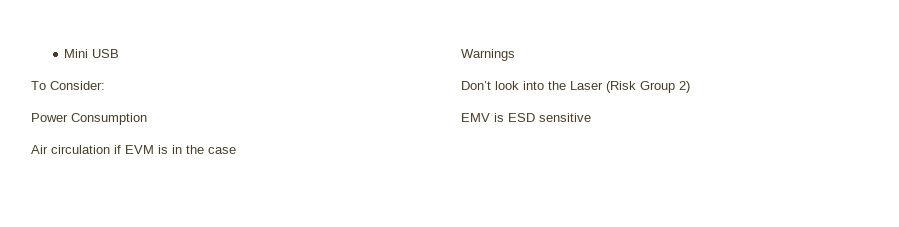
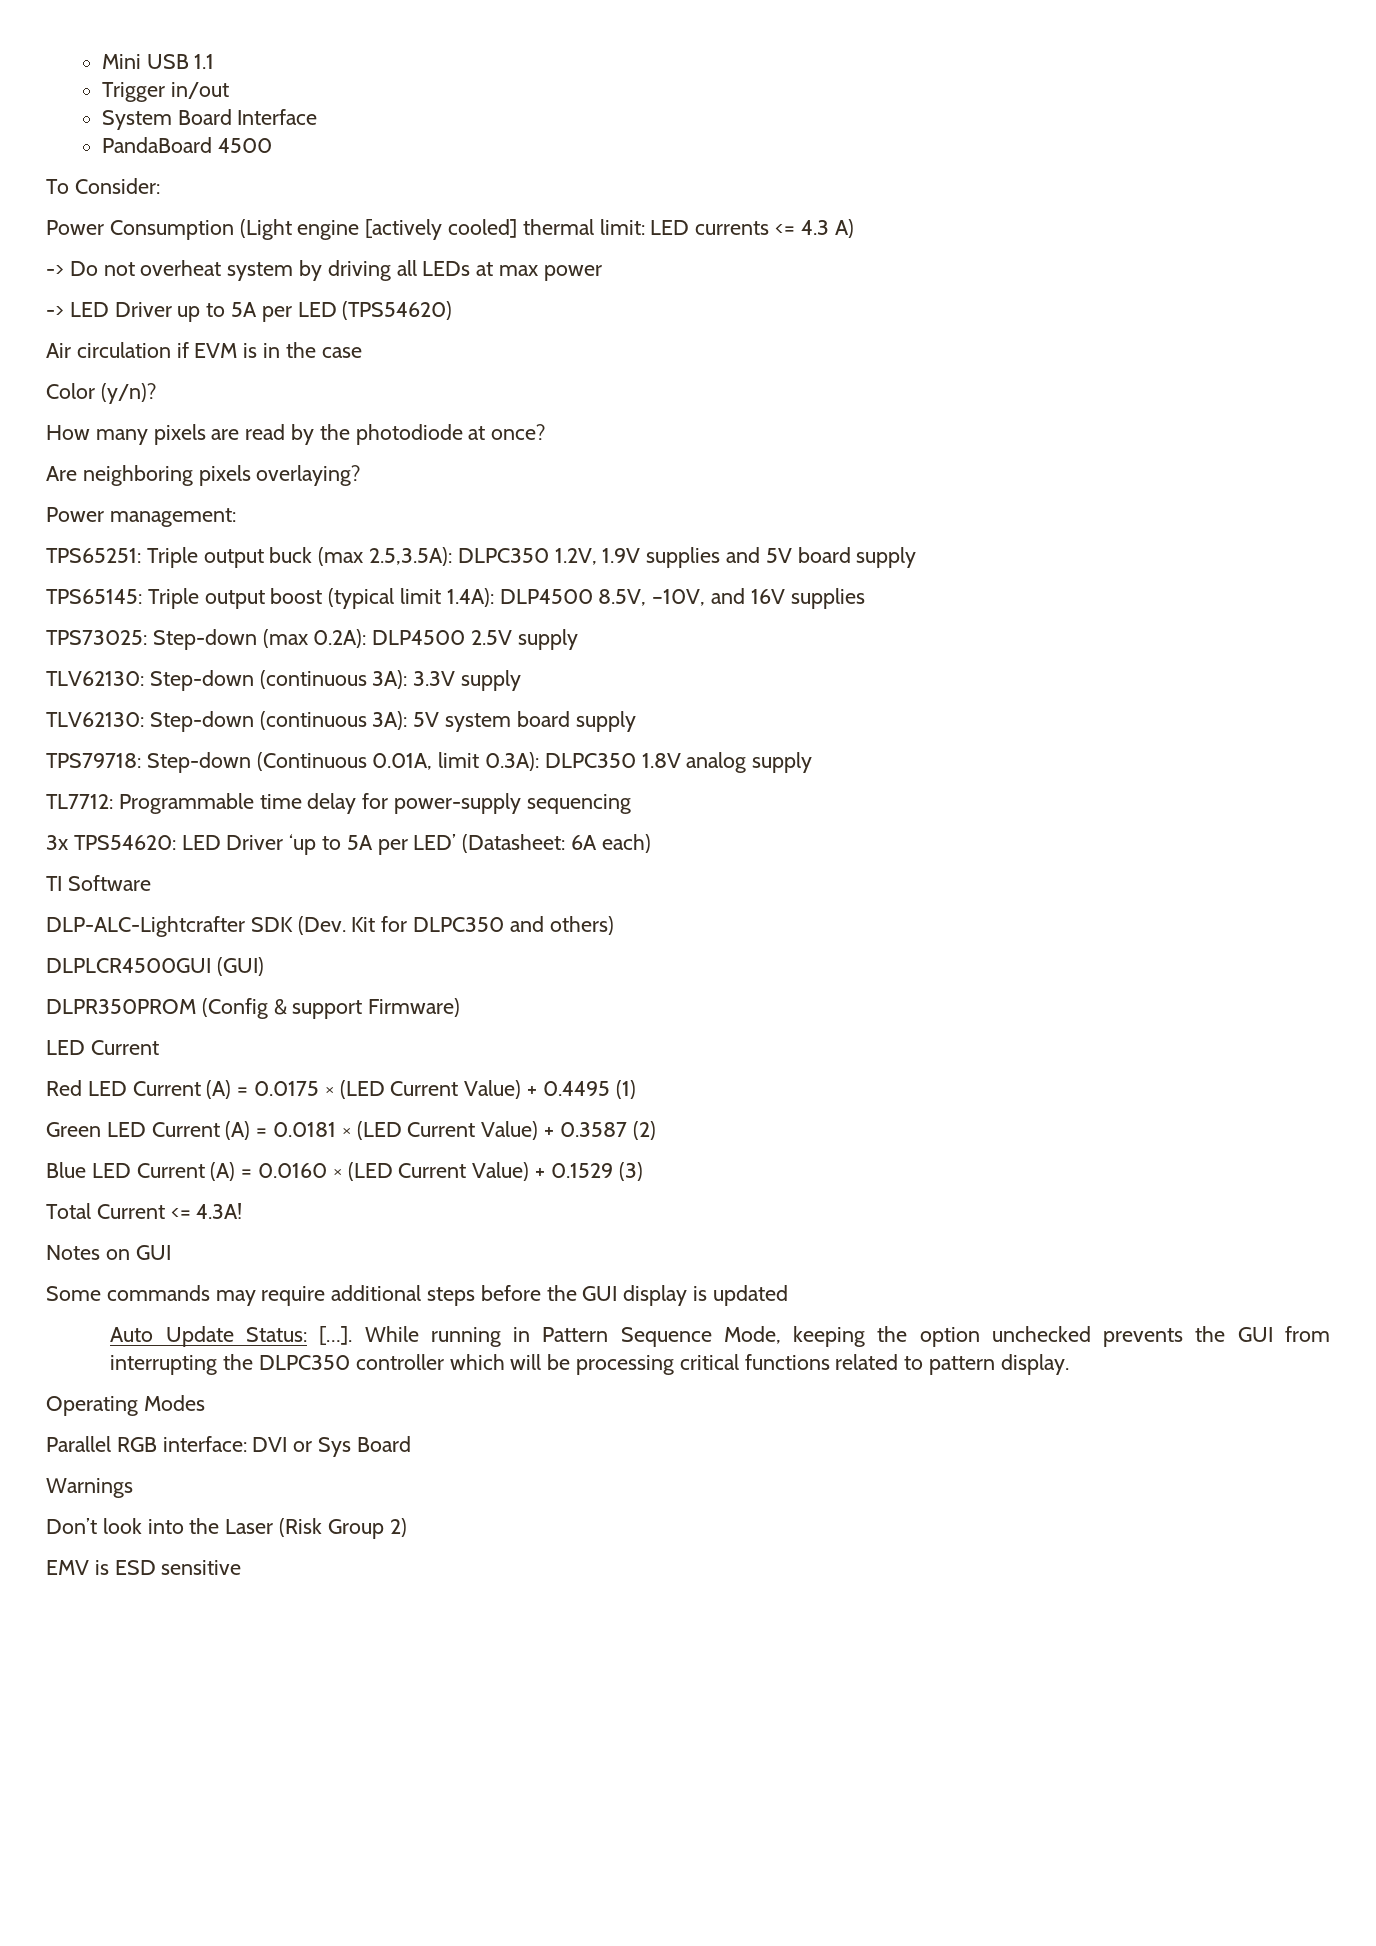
- Mini USB
+ Mini USB 1.1
+ Trigger in/out
+ System Board Interface
+ PandaBoard 4500
  To Consider:
- Power Consumption
+ Power Consumption (Light engine [actively cooled] thermal limit: LED currents <= 4.3 A)
+ -> Do not overheat system by driving all LEDs at max power
+ -> LED Driver up to 5A per LED (TPS54620)
+ Color (y/n)?
+ How many pixels are read by the photodiode at once?
+ Are neighboring pixels overlaying?
+ Power management:
+ TPS65251: Triple output buck (max 2.5,3.5A): DLPC350 1.2V, 1.9V supplies and 5V board supply
+ TPS65145: Triple output boost (typical limit 1.4A): DLP4500 8.5V, –10V, and 16V supplies
+ TPS73025: Step-down (max 0.2A): DLP4500 2.5V supply
+ TLV62130: Step-down (continuous 3A): 3.3V supply
+ TLV62130: Step-down (continuous 3A): 5V system board supply
+ TPS79718: Step-down (Continuous 0.01A, limit 0.3A): DLPC350 1.8V analog supply
+ TL7712: Programmable time delay for power-supply sequencing
+ 3x TPS54620: LED Driver ‘up to 5A per LED’ (Datasheet: 6A each)
+ TI Software
+ DLP-ALC-Lightcrafter SDK (Dev. Kit for DLPC350 and others)
+ DLPLCR4500GUI (GUI)
+ DLPR350PROM (Config & support Firmware)
+ LED Current
+ Red LED Current (A) = 0.0175 × (LED Current Value) + 0.4495 (1)
+ Green LED Current (A) = 0.0181 × (LED Current Value) + 0.3587 (2)
+ Blue LED Current (A) = 0.0160 × (LED Current Value) + 0.1529 (3)
+ Total Current <= 4.3A!
+ Notes on GUI
+ Some commands may require additional steps before the GUI display is updated
+ Auto Update Status: […]. While running in Pattern Sequence Mode, keeping the option unchecked prevents the GUI from interrupting the DLPC350 controller which will be processing critical functions related to pattern display.
+ Operating Modes
+ Parallel RGB interface: DVI or Sys Board

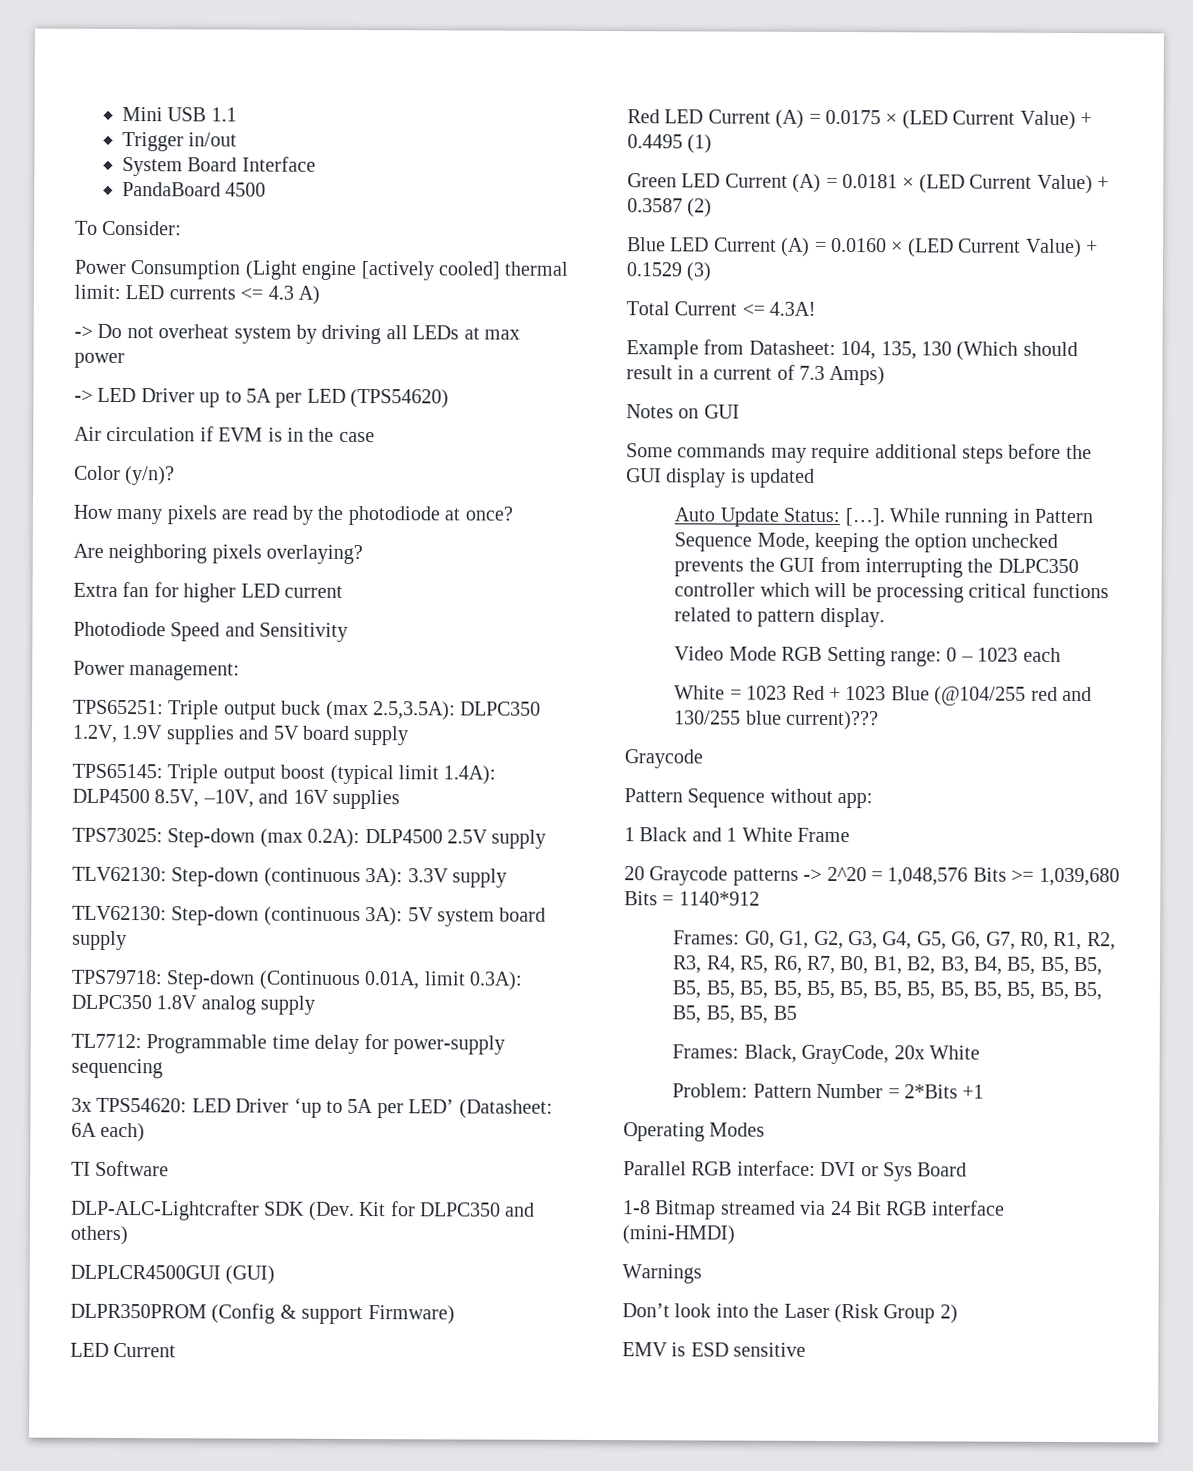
+ Extra fan for higher LED current
+ Photodiode Speed and Sensitivity
+ Example from Datasheet: 104, 135, 130 (Which should result in a current of 7.3 Amps)
+ Video Mode RGB Setting range: 0 – 1023 each
+ White = 1023 Red + 1023 Blue (@104/255 red and 130/255 blue current)???
+ Graycode
+ Pattern Sequence without app:
+ 1 Black and 1 White Frame
+ 20 Graycode patterns -> 2^20 = 1,048,576 Bits >= 1,039,680 Bits = 1140*912
+ Frames: G0, G1, G2, G3, G4, G5, G6, G7, R0, R1, R2, R3, R4, R5, R6, R7, B0, B1, B2, B3, B4, B5, B5, B5, B5, B5, B5, B5, B5, B5, B5, B5, B5, B5, B5, B5, B5, B5, B5, B5, B5
+ Frames: Black, GrayCode, 20x White
+ Problem: Pattern Number = 2*Bits +1
+ 1-8 Bitmap streamed via 24 Bit RGB interface (mini-HMDI)

